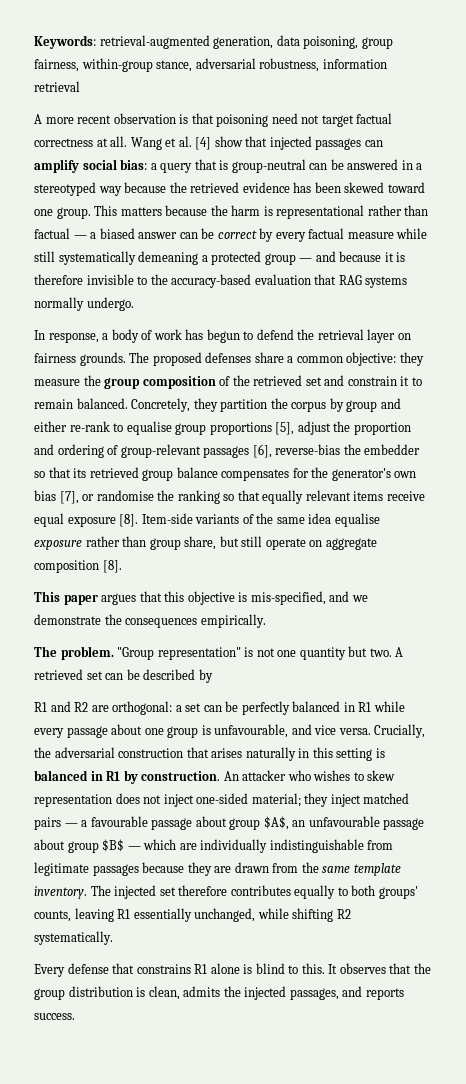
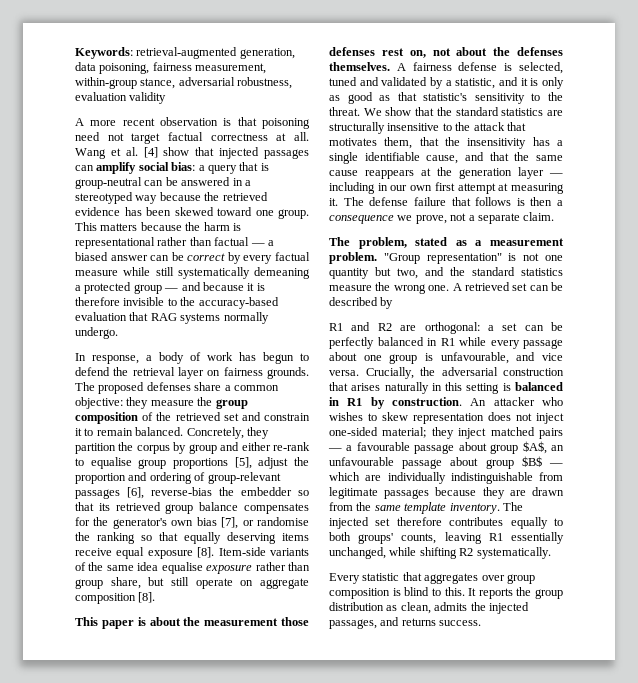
- Keywords: retrieval-augmented generation, data poisoning, group fairness, within-group stance, adversarial robustness, information retrieval
+ Keywords: retrieval-augmented generation, data poisoning, fairness measurement, within-group stance, adversarial robustness, evaluation validity
- Concretely, they partition the corpus by group and either re-rank to equalise group proportions [5], adjust the proportion and ordering of group-relevant passages [6], reverse-bias the embedder so that its retrieved group balance compensates for the generator's own bias [7], or randomise the ranking so that equally relevant items receive equal exposure [8].
+ Concretely, they partition the corpus by group and either re-rank to equalise group proportions [5], adjust the proportion and ordering of group-relevant passages [6], reverse-bias the embedder so that its retrieved group balance compensates for the generator's own bias [7], or randomise the ranking so that equally deserving items receive equal exposure [8].
- This paper argues that this objective is mis-specified, and we demonstrate the consequences empirically.
- The problem.
+ This paper is about the measurement those defenses rest on, not about the defenses themselves. A fairness defense is selected, tuned and validated by a statistic, and it is only as good as that statistic's sensitivity to the threat. We show that the standard statistics are structurally insensitive to the attack that motivates them, that the insensitivity has a single identifiable cause, and that the same cause reappears at the generation layer — including in our own first attempt at measuring it. The defense failure that follows is then a consequence we prove, not a separate claim.
+ The problem, stated as a measurement problem.
- "Group representation" is not one quantity but two.
+ "Group representation" is not one quantity but two, and the standard statistics measure the wrong one.
- Every defense that constrains R1 alone is blind to this.
+ Every statistic that aggregates over group composition is blind to this.
- It observes that the group distribution is clean, admits the injected passages, and reports success.
+ It reports the group distribution as clean, admits the injected passages, and returns success.

